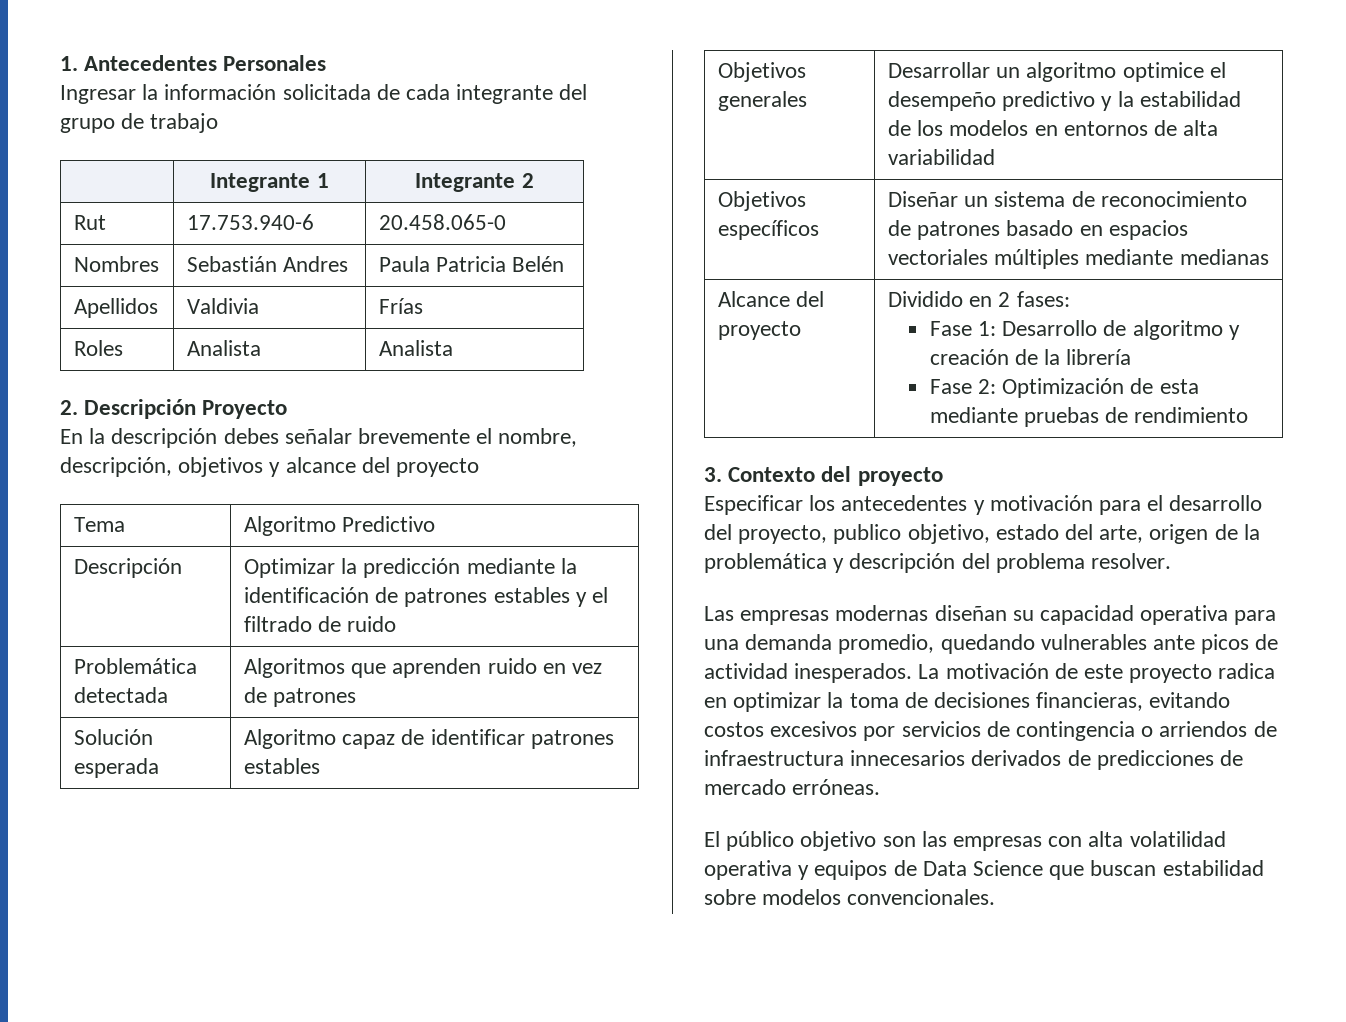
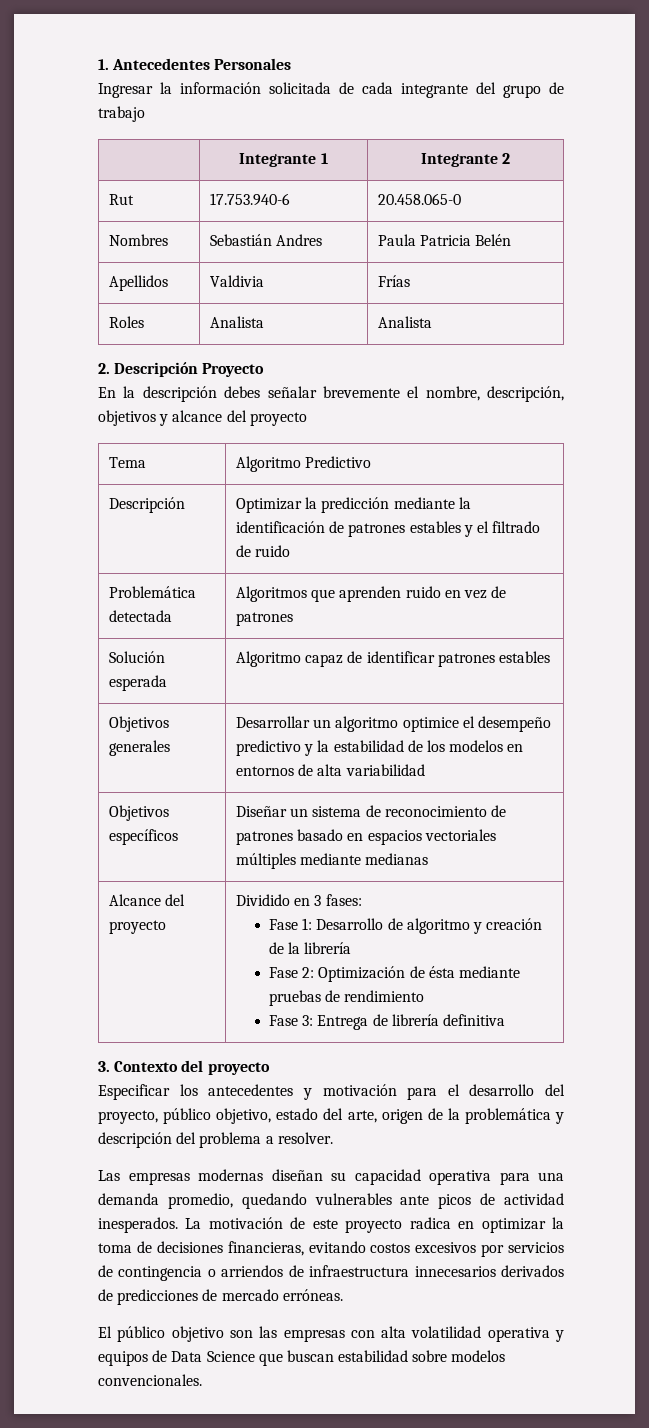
- Alcance del proyecto | Dividido en 2 fases:
+ Alcance del proyecto | Dividido en 3 fases:
  Fase 1: Desarrollo de algoritmo y creación de la librería
- Fase 2: Optimización de esta mediante pruebas de rendimiento
+ Fase 2: Optimización de ésta mediante pruebas de rendimiento
+ Fase 3: Entrega de librería definitiva
- Especificar los antecedentes y motivación para el desarrollo del proyecto, publico objetivo, estado del arte, origen de la problemática y descripción del problema resolver.
+ Especificar los antecedentes y motivación para el desarrollo del proyecto, público objetivo, estado del arte, origen de la problemática y descripción del problema a resolver.

